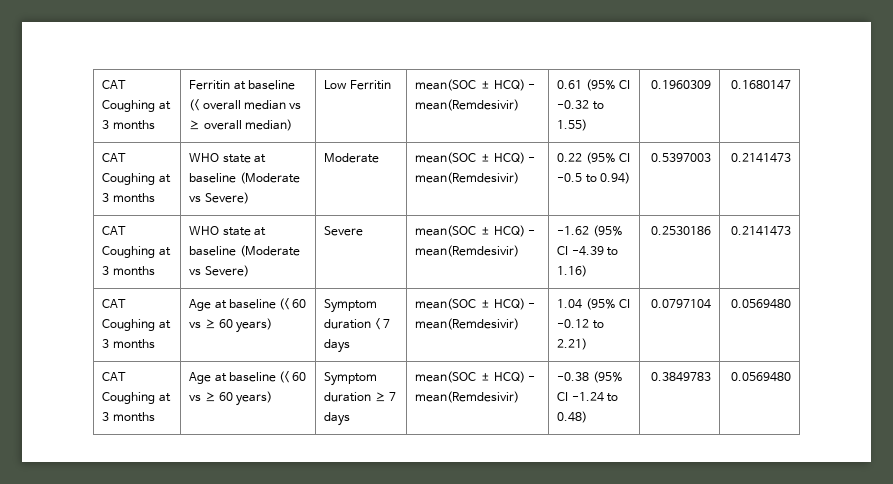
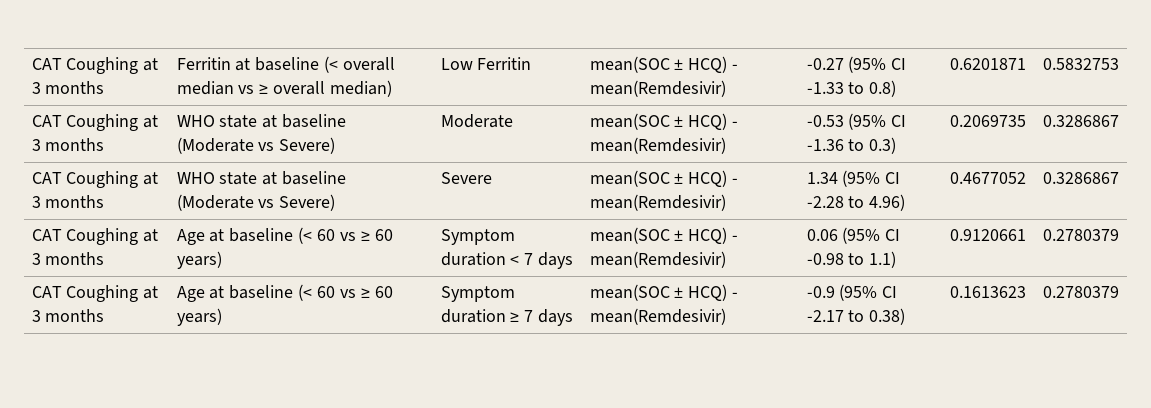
- CAT Coughing at 3 months | Ferritin at baseline (< overall median vs ≥ overall median) | Low Ferritin | mean(SOC ± HCQ) - mean(Remdesivir) | 0.61 (95% CI -0.32 to 1.55) | 0.1960309 | 0.1680147
+ CAT Coughing at 3 months | Ferritin at baseline (< overall median vs ≥ overall median) | Low Ferritin | mean(SOC ± HCQ) - mean(Remdesivir) | -0.27 (95% CI -1.33 to 0.8) | 0.6201871 | 0.5832753
- CAT Coughing at 3 months | WHO state at baseline (Moderate vs Severe) | Moderate | mean(SOC ± HCQ) - mean(Remdesivir) | 0.22 (95% CI -0.5 to 0.94) | 0.5397003 | 0.2141473
+ CAT Coughing at 3 months | WHO state at baseline (Moderate vs Severe) | Moderate | mean(SOC ± HCQ) - mean(Remdesivir) | -0.53 (95% CI -1.36 to 0.3) | 0.2069735 | 0.3286867
- CAT Coughing at 3 months | WHO state at baseline (Moderate vs Severe) | Severe | mean(SOC ± HCQ) - mean(Remdesivir) | -1.62 (95% CI -4.39 to 1.16) | 0.2530186 | 0.2141473
+ CAT Coughing at 3 months | WHO state at baseline (Moderate vs Severe) | Severe | mean(SOC ± HCQ) - mean(Remdesivir) | 1.34 (95% CI -2.28 to 4.96) | 0.4677052 | 0.3286867
- CAT Coughing at 3 months | Age at baseline (< 60 vs ≥ 60 years) | Symptom duration < 7 days | mean(SOC ± HCQ) - mean(Remdesivir) | 1.04 (95% CI -0.12 to 2.21) | 0.0797104 | 0.0569480
+ CAT Coughing at 3 months | Age at baseline (< 60 vs ≥ 60 years) | Symptom duration < 7 days | mean(SOC ± HCQ) - mean(Remdesivir) | 0.06 (95% CI -0.98 to 1.1) | 0.9120661 | 0.2780379
- CAT Coughing at 3 months | Age at baseline (< 60 vs ≥ 60 years) | Symptom duration ≥ 7 days | mean(SOC ± HCQ) - mean(Remdesivir) | -0.38 (95% CI -1.24 to 0.48) | 0.3849783 | 0.0569480
+ CAT Coughing at 3 months | Age at baseline (< 60 vs ≥ 60 years) | Symptom duration ≥ 7 days | mean(SOC ± HCQ) - mean(Remdesivir) | -0.9 (95% CI -2.17 to 0.38) | 0.1613623 | 0.2780379

